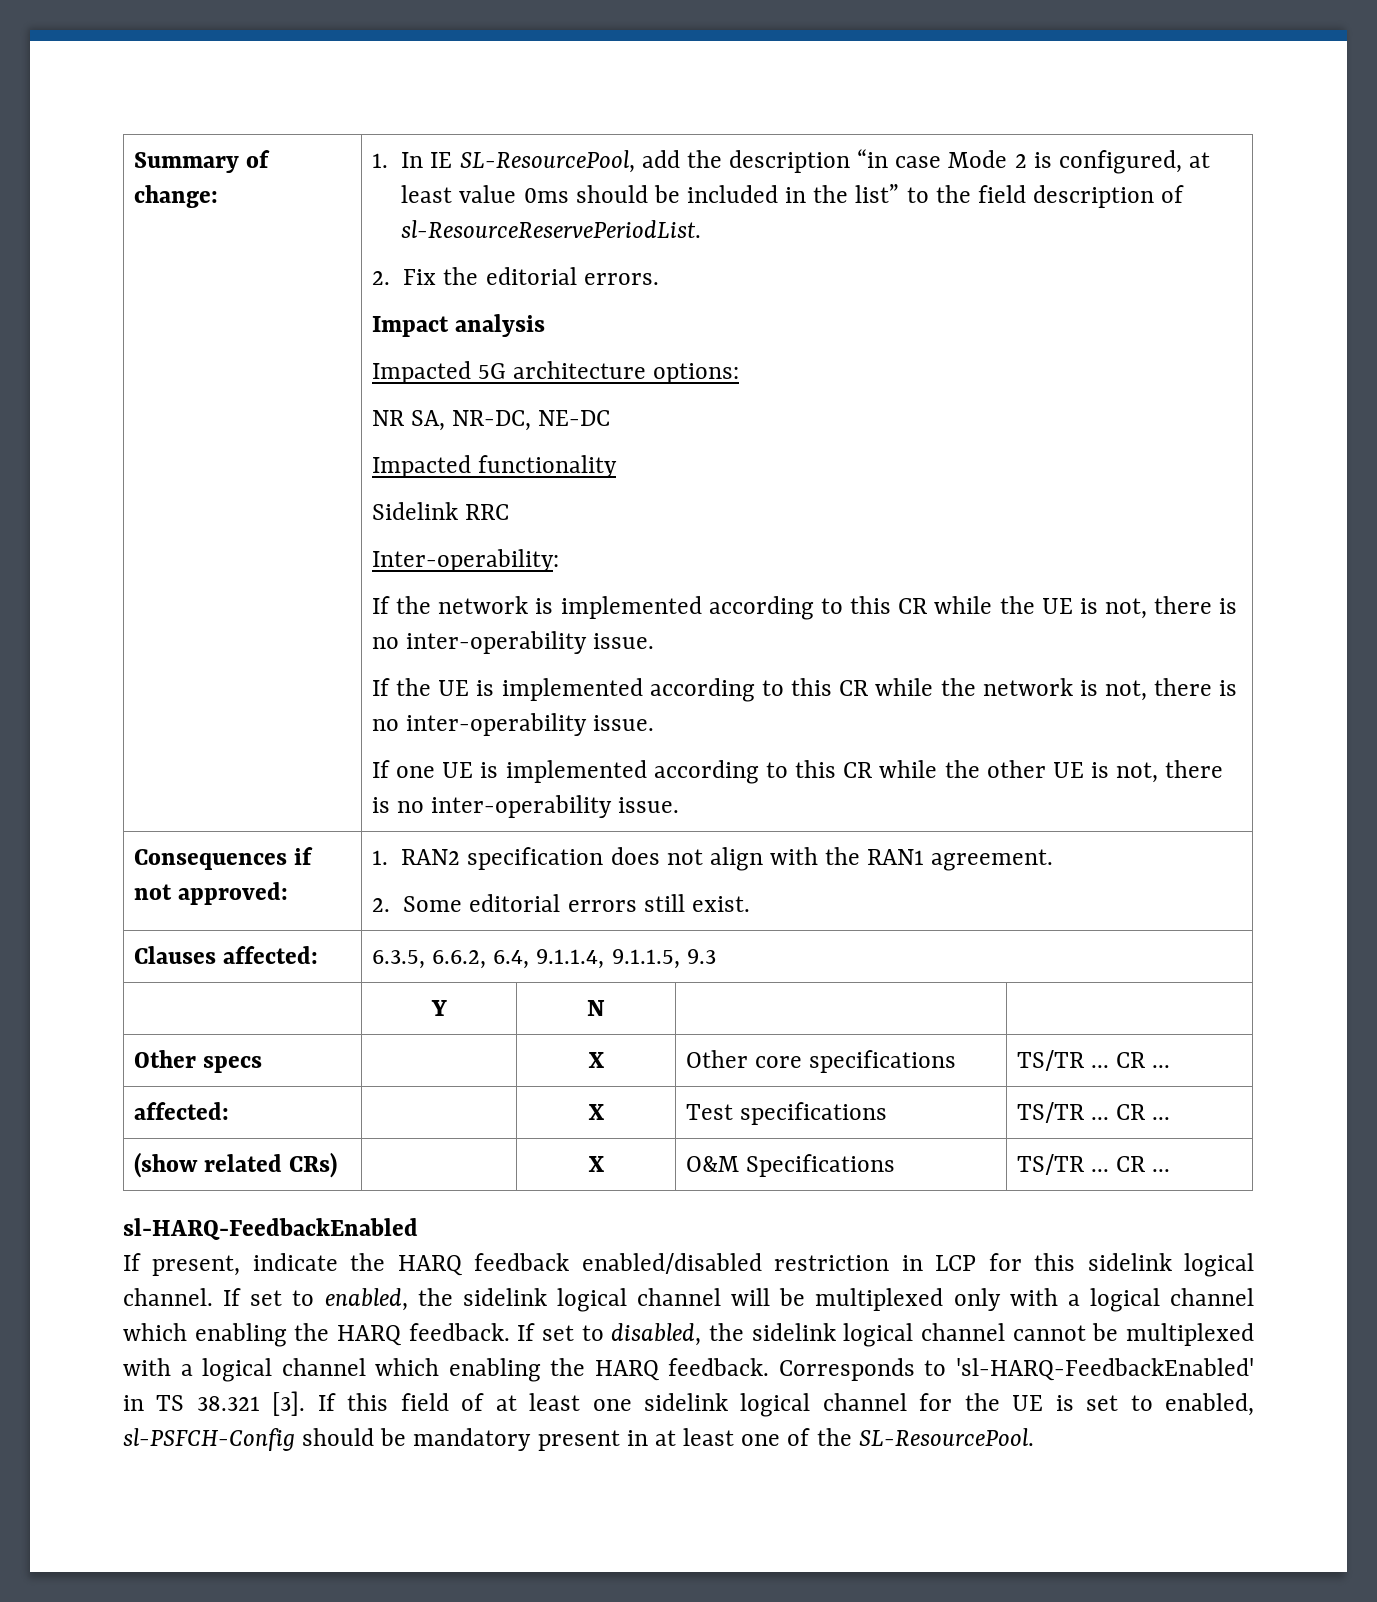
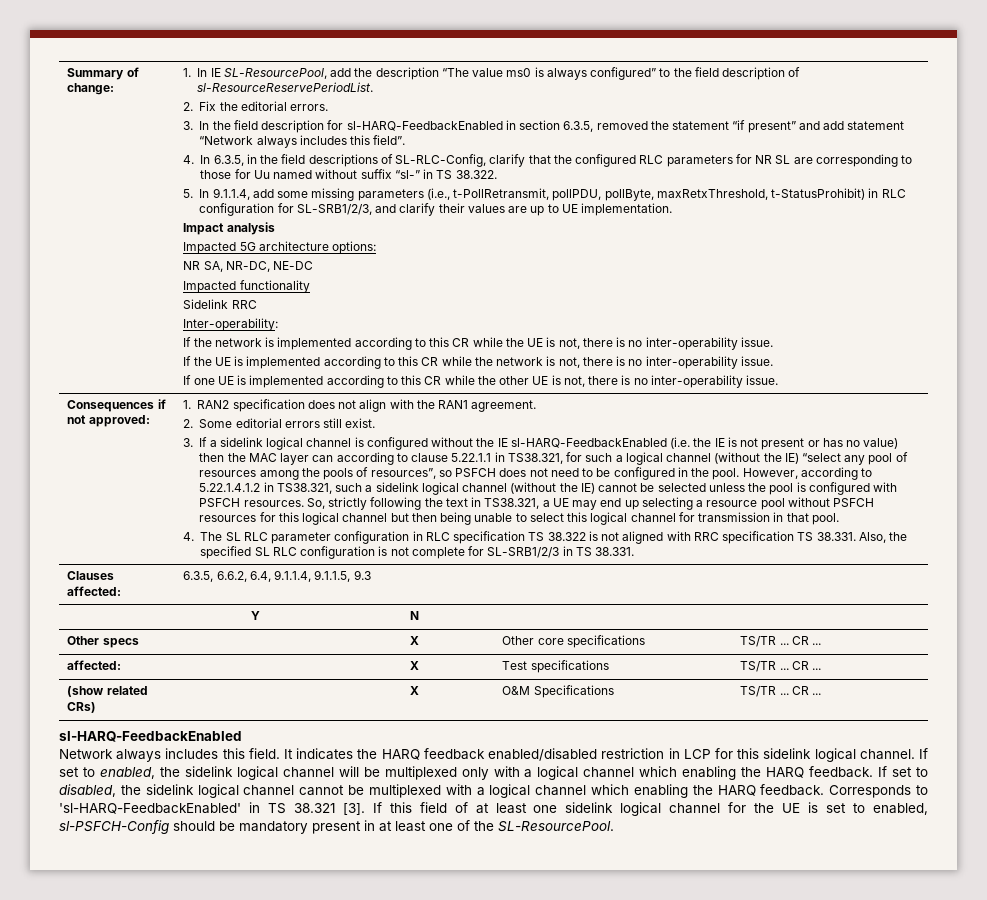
- 1. In IE SL-ResourcePool, add the description “in case Mode 2 is configured, at least value 0ms should be included in the list” to the field description of sl-ResourceReservePeriodList.
+ 1. In IE SL-ResourcePool, add the description “The value ms0 is always configured” to the field description of sl-ResourceReservePeriodList.
+ 3. In the field description for sl-HARQ-FeedbackEnabled in section 6.3.5, removed the statement “if present” and add statement “Network always includes this field”.
+ 4. In 6.3.5, in the field descriptions of SL-RLC-Config, clarify that the configured RLC parameters for NR SL are corresponding to those for Uu named without suffix “sl-” in TS 38.322.
+ 5. In 9.1.1.4, add some missing parameters (i.e., t-PollRetransmit, pollPDU, pollByte, maxRetxThreshold, t-StatusProhibit) in RLC configuration for SL-SRB1/2/3, and clarify their values are up to UE implementation.
+ 3. If a sidelink logical channel is configured without the IE sl-HARQ-FeedbackEnabled (i.e. the IE is not present or has no value) then the MAC layer can according to clause 5.22.1.1 in TS38.321, for such a logical channel (without the IE) “select any pool of resources among the pools of resources”, so PSFCH does not need to be configured in the pool. However, according to 5.22.1.4.1.2 in TS38.321, such a sidelink logical channel (without the IE) cannot be selected unless the pool is configured with PSFCH resources. So, strictly following the text in TS38.321, a UE may end up selecting a resource pool without PSFCH resources for this logical channel but then being unable to select this logical channel for transmission in that pool.
+ 4. The SL RLC parameter configuration in RLC specification TS 38.322 is not aligned with RRC specification TS 38.331. Also, the specified SL RLC configuration is not complete for SL-SRB1/2/3 in TS 38.331.
- If present, indicate the HARQ feedback enabled/disabled restriction in LCP for this sidelink logical channel.
+ Network always includes this field. It indicates the HARQ feedback enabled/disabled restriction in LCP for this sidelink logical channel.

